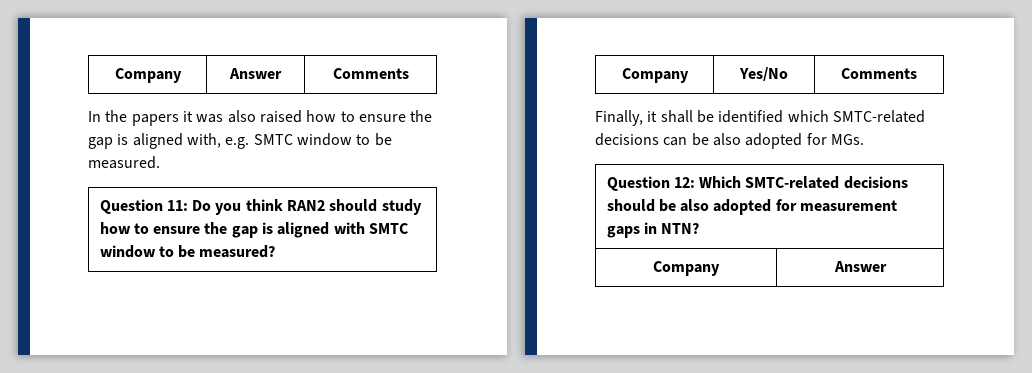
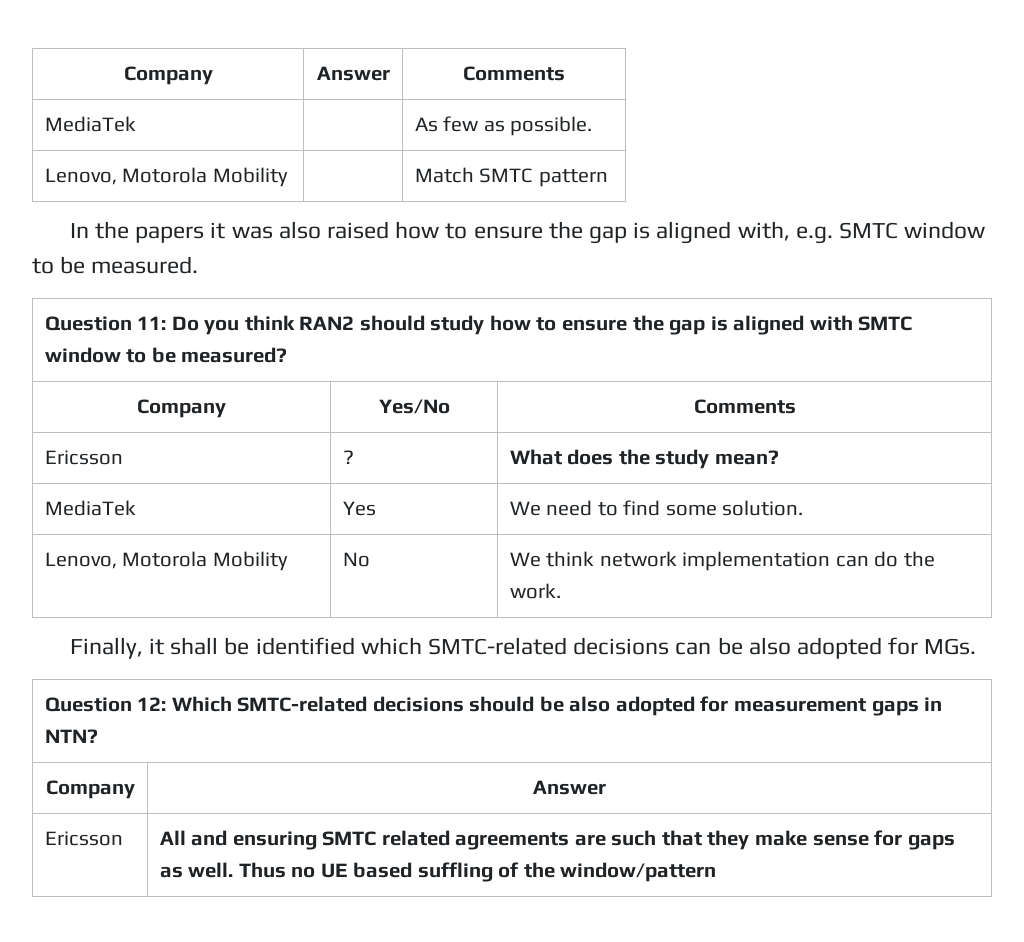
+ MediaTek | | As few as possible.
+ Lenovo, Motorola Mobility | | Match SMTC pattern
+ Ericsson | ? | What does the study mean?
+ MediaTek | Yes | We need to find some solution.
+ Lenovo, Motorola Mobility | No | We think network implementation can do the work.
+ Ericsson | All and ensuring SMTC related agreements are such that they make sense for gaps as well. Thus no UE based suffling of the window/pattern

